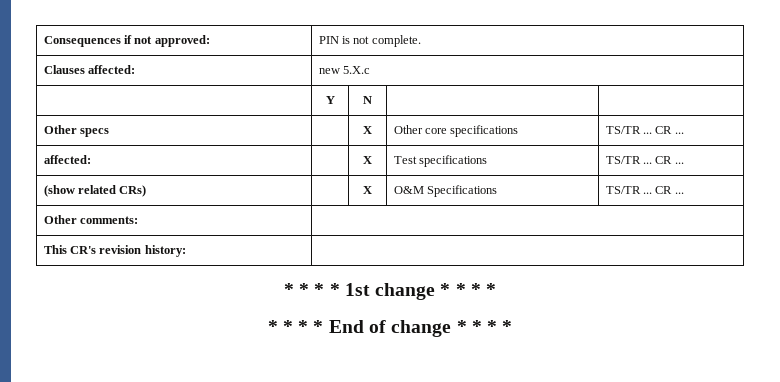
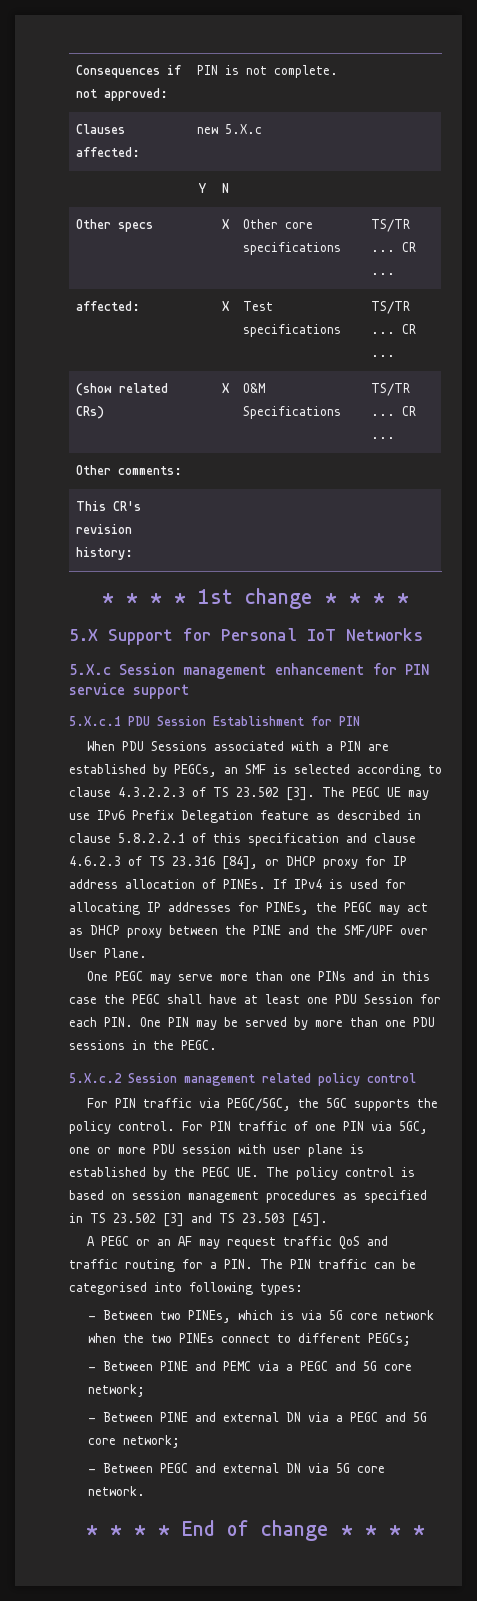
+ 5.X Support for Personal IoT Networks
+ 5.X.c Session management enhancement for PIN service support
+ 5.X.c.1 PDU Session Establishment for PIN
+ When PDU Sessions associated with a PIN are established by PEGCs, an SMF is selected according to clause 4.3.2.2.3 of TS 23.502 [3]. The PEGC UE may use IPv6 Prefix Delegation feature as described in clause 5.8.2.2.1 of this specification and clause 4.6.2.3 of TS 23.316 [84], or DHCP proxy for IP address allocation of PINEs. If IPv4 is used for allocating IP addresses for PINEs, the PEGC may act as DHCP proxy between the PINE and the SMF/UPF over User Plane.
+ One PEGC may serve more than one PINs and in this case the PEGC shall have at least one PDU Session for each PIN. One PIN may be served by more than one PDU sessions in the PEGC.
+ 5.X.c.2 Session management related policy control
+ For PIN traffic via PEGC/5GC, the 5GC supports the policy control. For PIN traffic of one PIN via 5GC, one or more PDU session with user plane is established by the PEGC UE. The policy control is based on session management procedures as specified in TS 23.502 [3] and TS 23.503 [45].
+ A PEGC or an AF may request traffic QoS and traffic routing for a PIN. The PIN traffic can be categorised into following types:
+ - Between two PINEs, which is via 5G core network when the two PINEs connect to different PEGCs;
+ - Between PINE and PEMC via a PEGC and 5G core network;
+ - Between PINE and external DN via a PEGC and 5G core network;
+ - Between PEGC and external DN via 5G core network.

